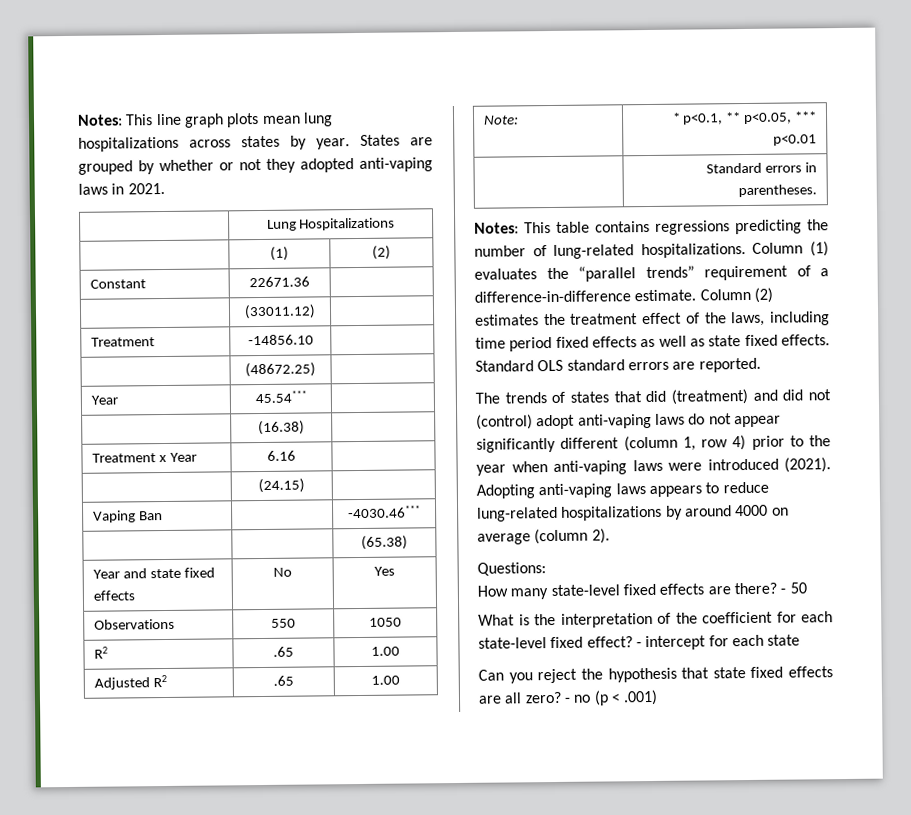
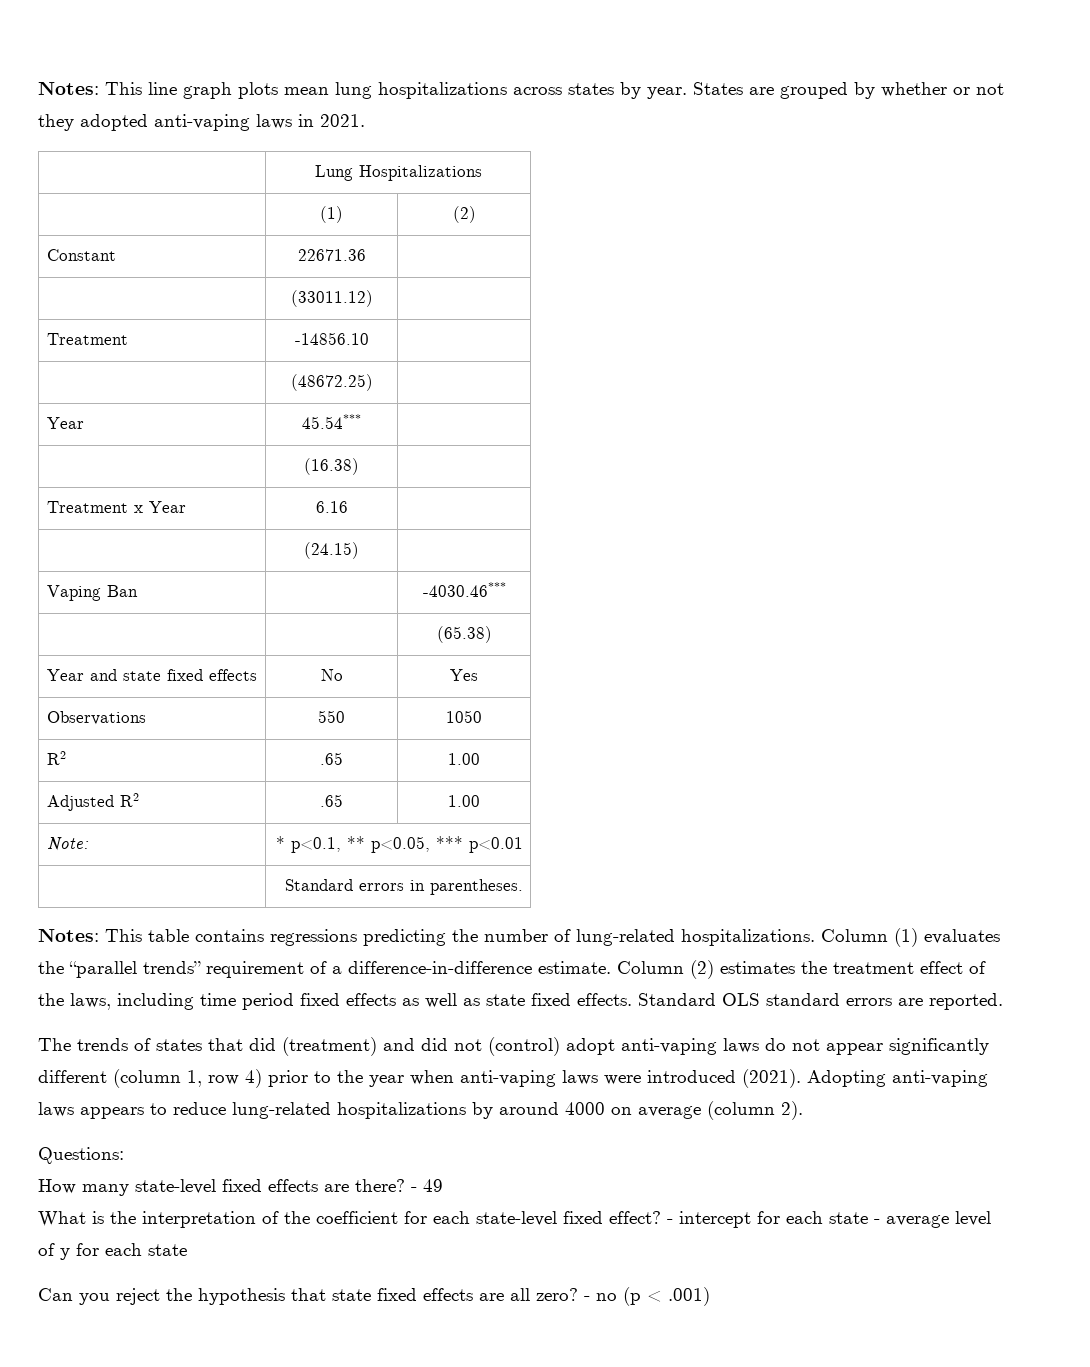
- - 50
+ - 49
- - intercept for each state
+ - intercept for each state - average level of y for each state

